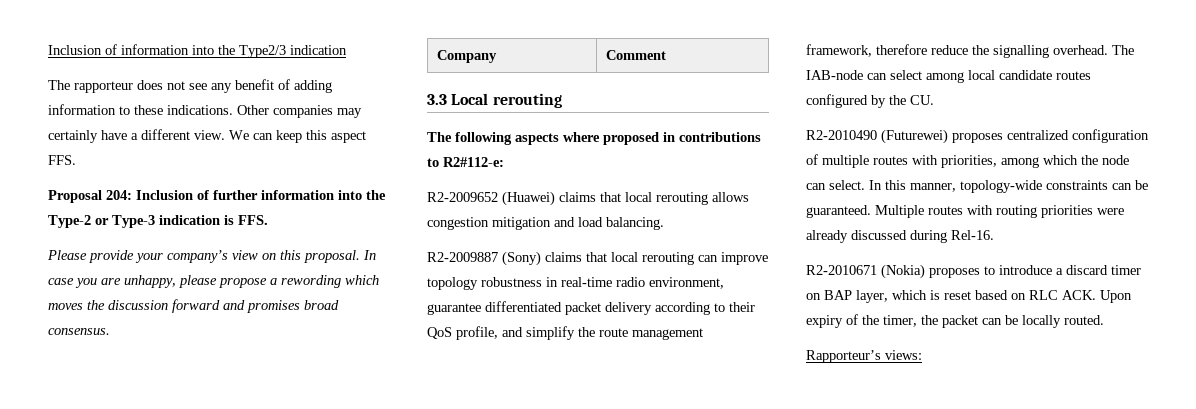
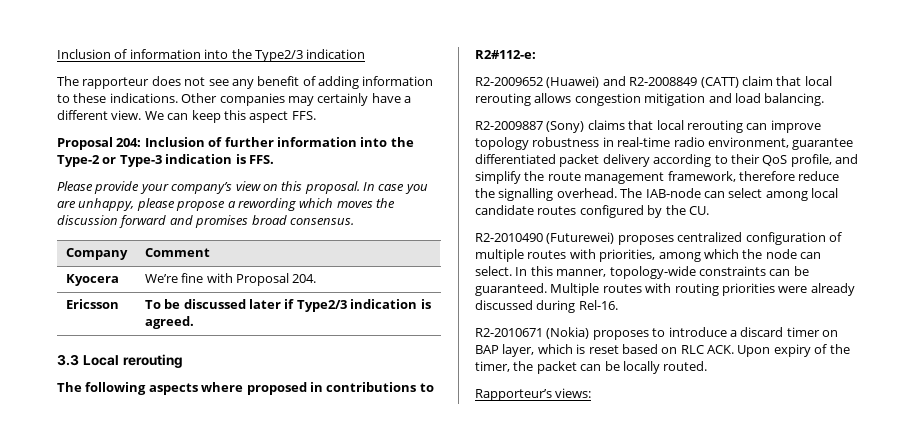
+ Kyocera | We’re fine with Proposal 204.
+ Ericsson | To be discussed later if Type2/3 indication is agreed.
- R2-2009652 (Huawei) claims that local rerouting allows congestion mitigation and load balancing.
+ R2-2009652 (Huawei) and R2-2008849 (CATT) claim that local rerouting allows congestion mitigation and load balancing.

